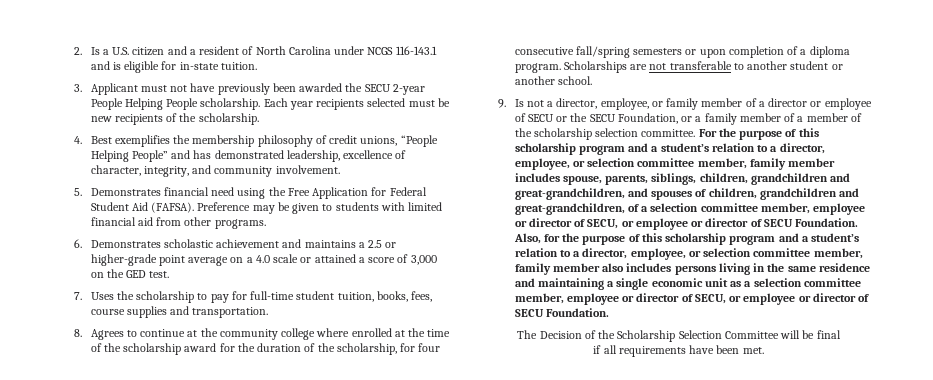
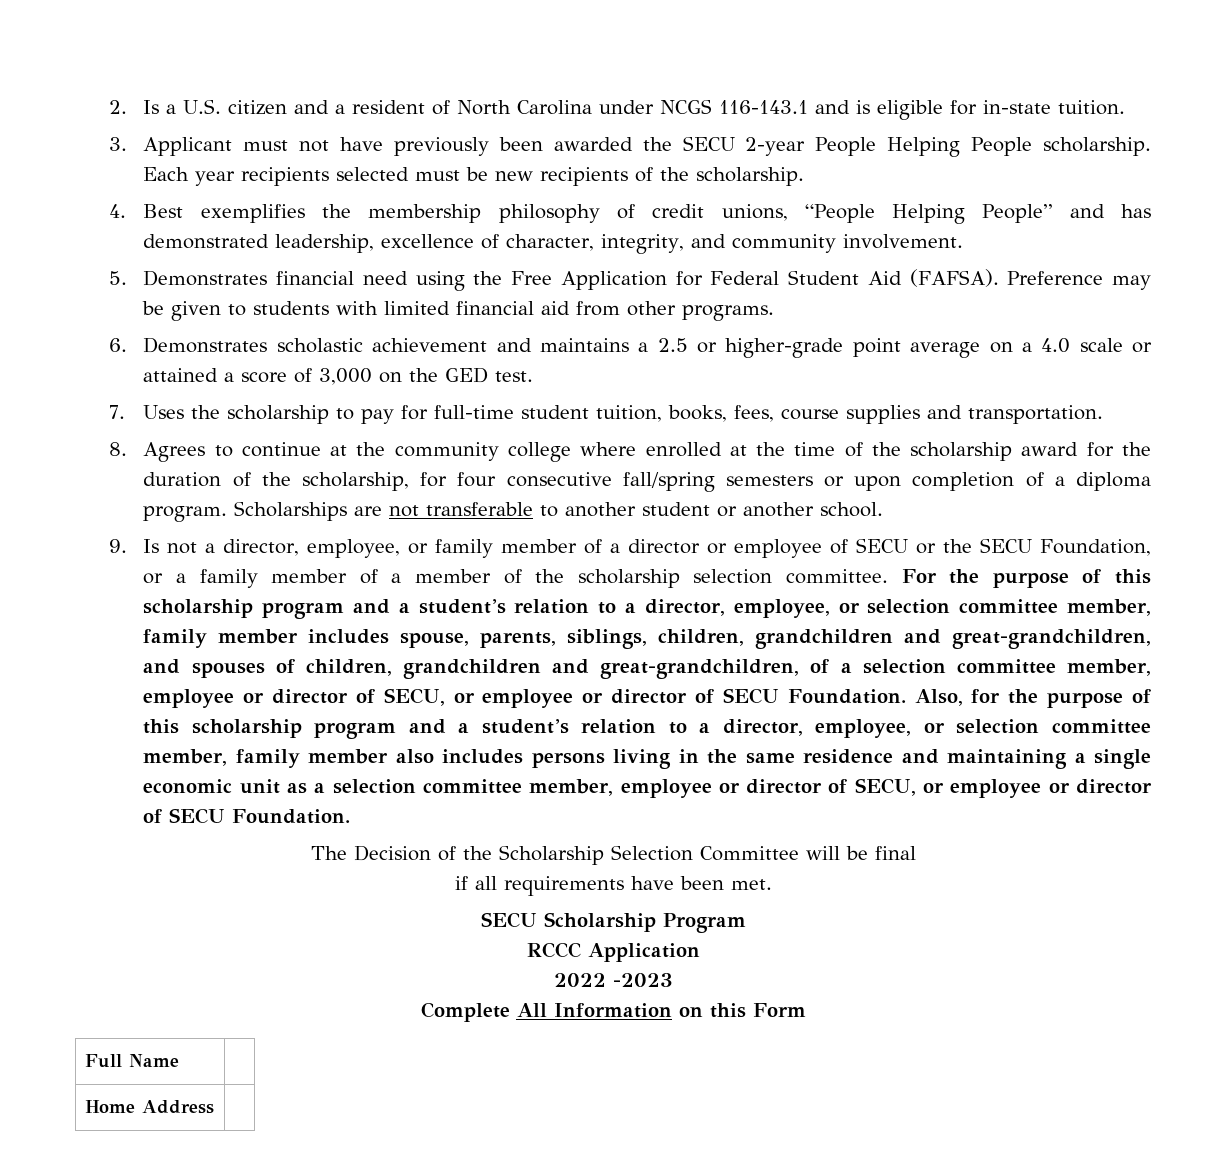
+ SECU Scholarship Program
+ RCCC Application
+ 2022 -2023
+ Complete All Information on this Form
+ Full Name |
+ Home Address |

